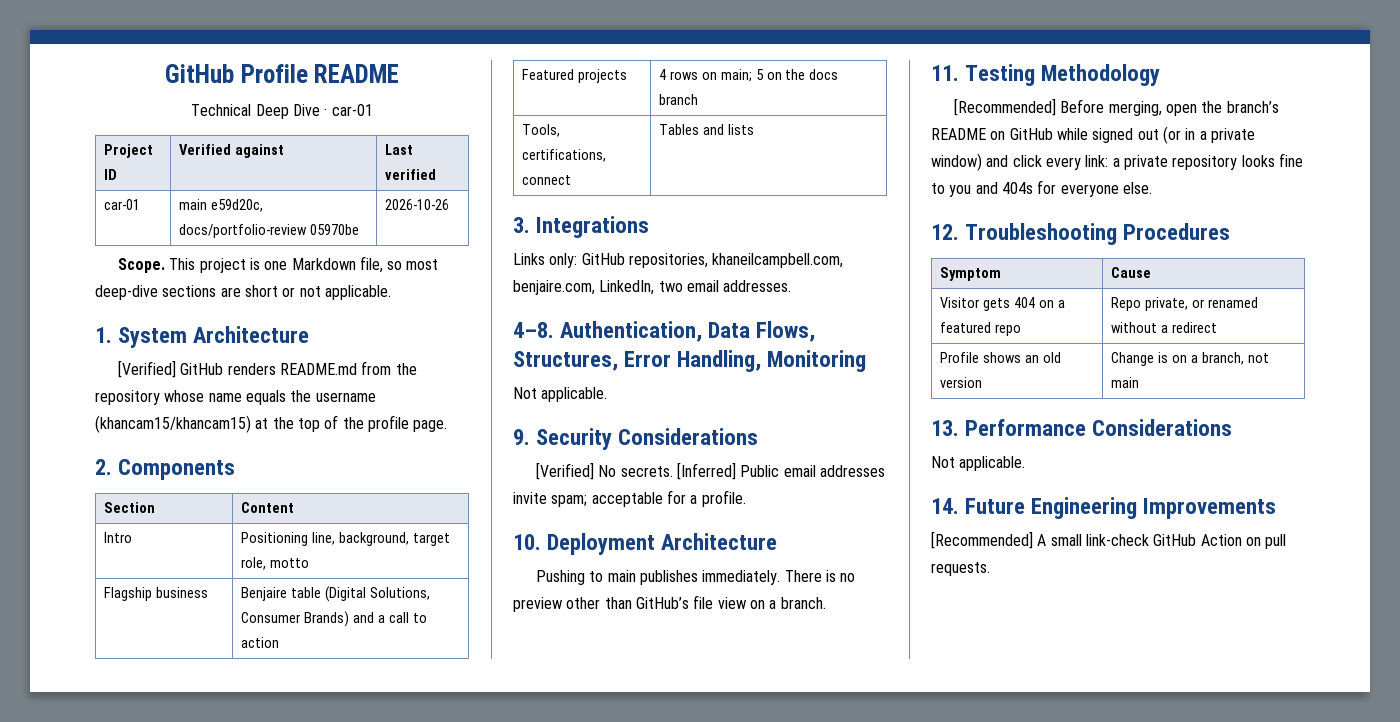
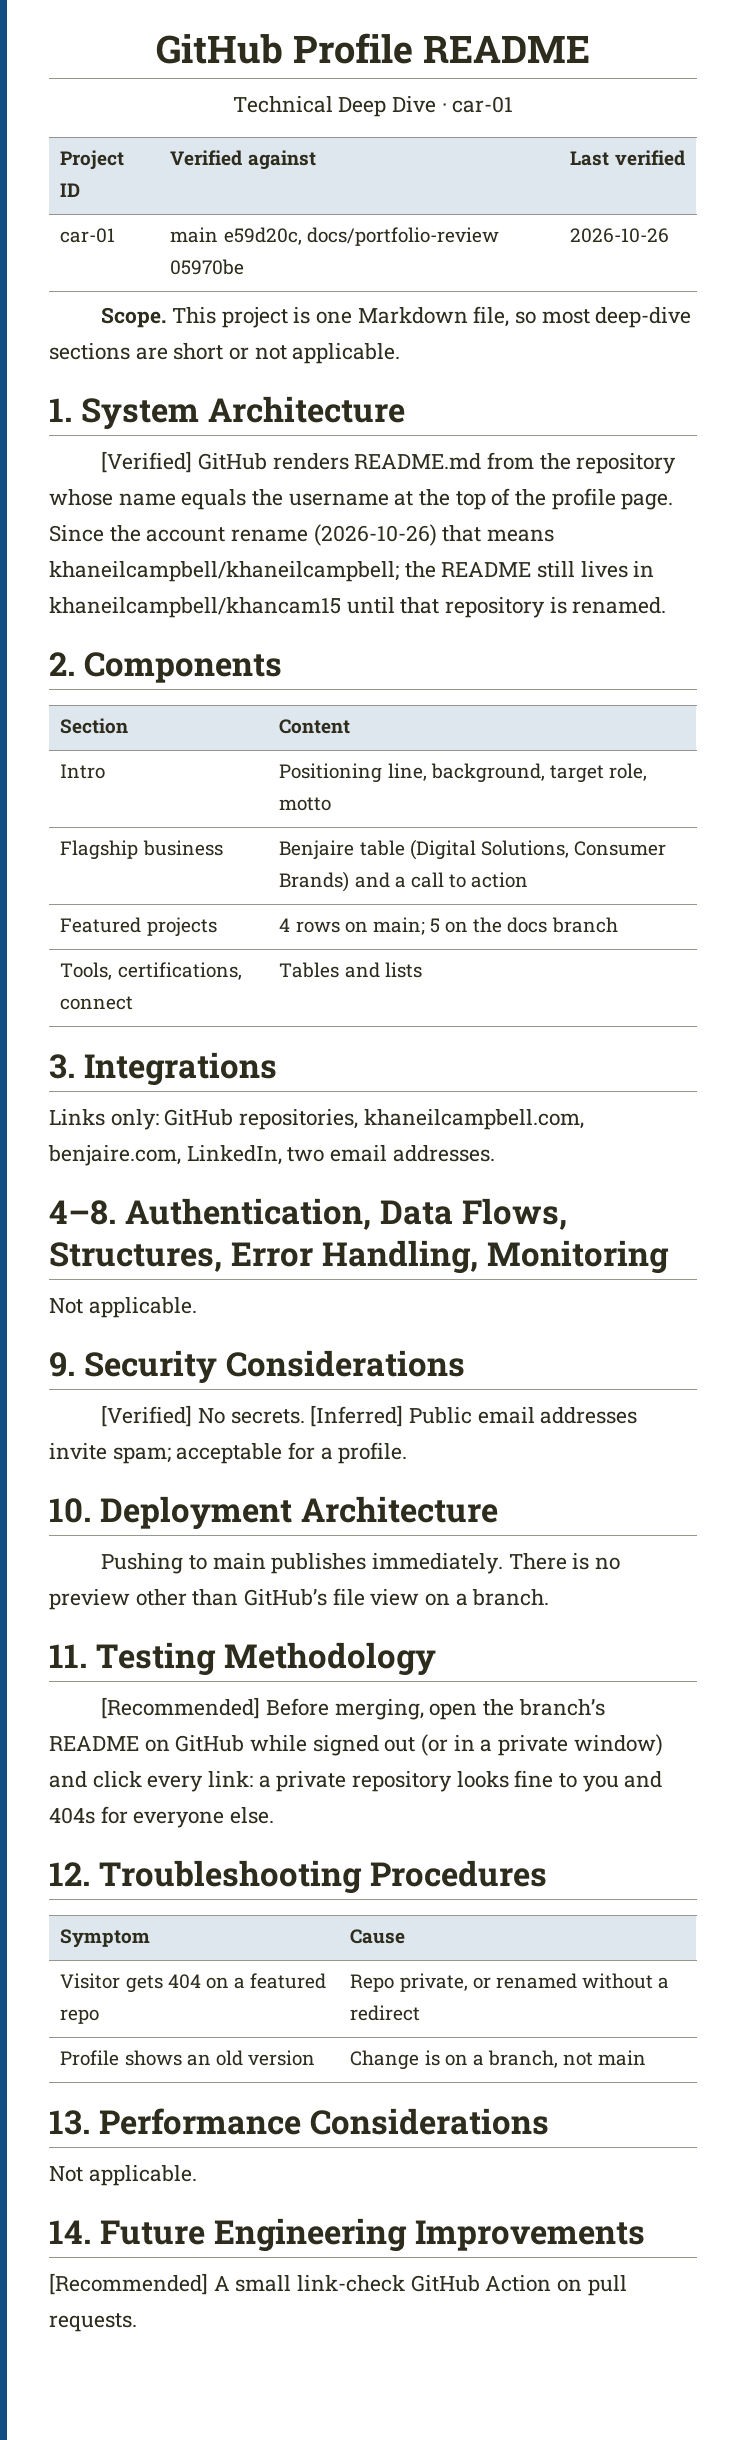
- [Verified] GitHub renders README.md from the repository whose name equals the username (khancam15/khancam15) at the top of the profile page.
+ [Verified] GitHub renders README.md from the repository whose name equals the username at the top of the profile page. Since the account rename (2026-10-26) that means khaneilcampbell/khaneilcampbell; the README still lives in khaneilcampbell/khancam15 until that repository is renamed.

